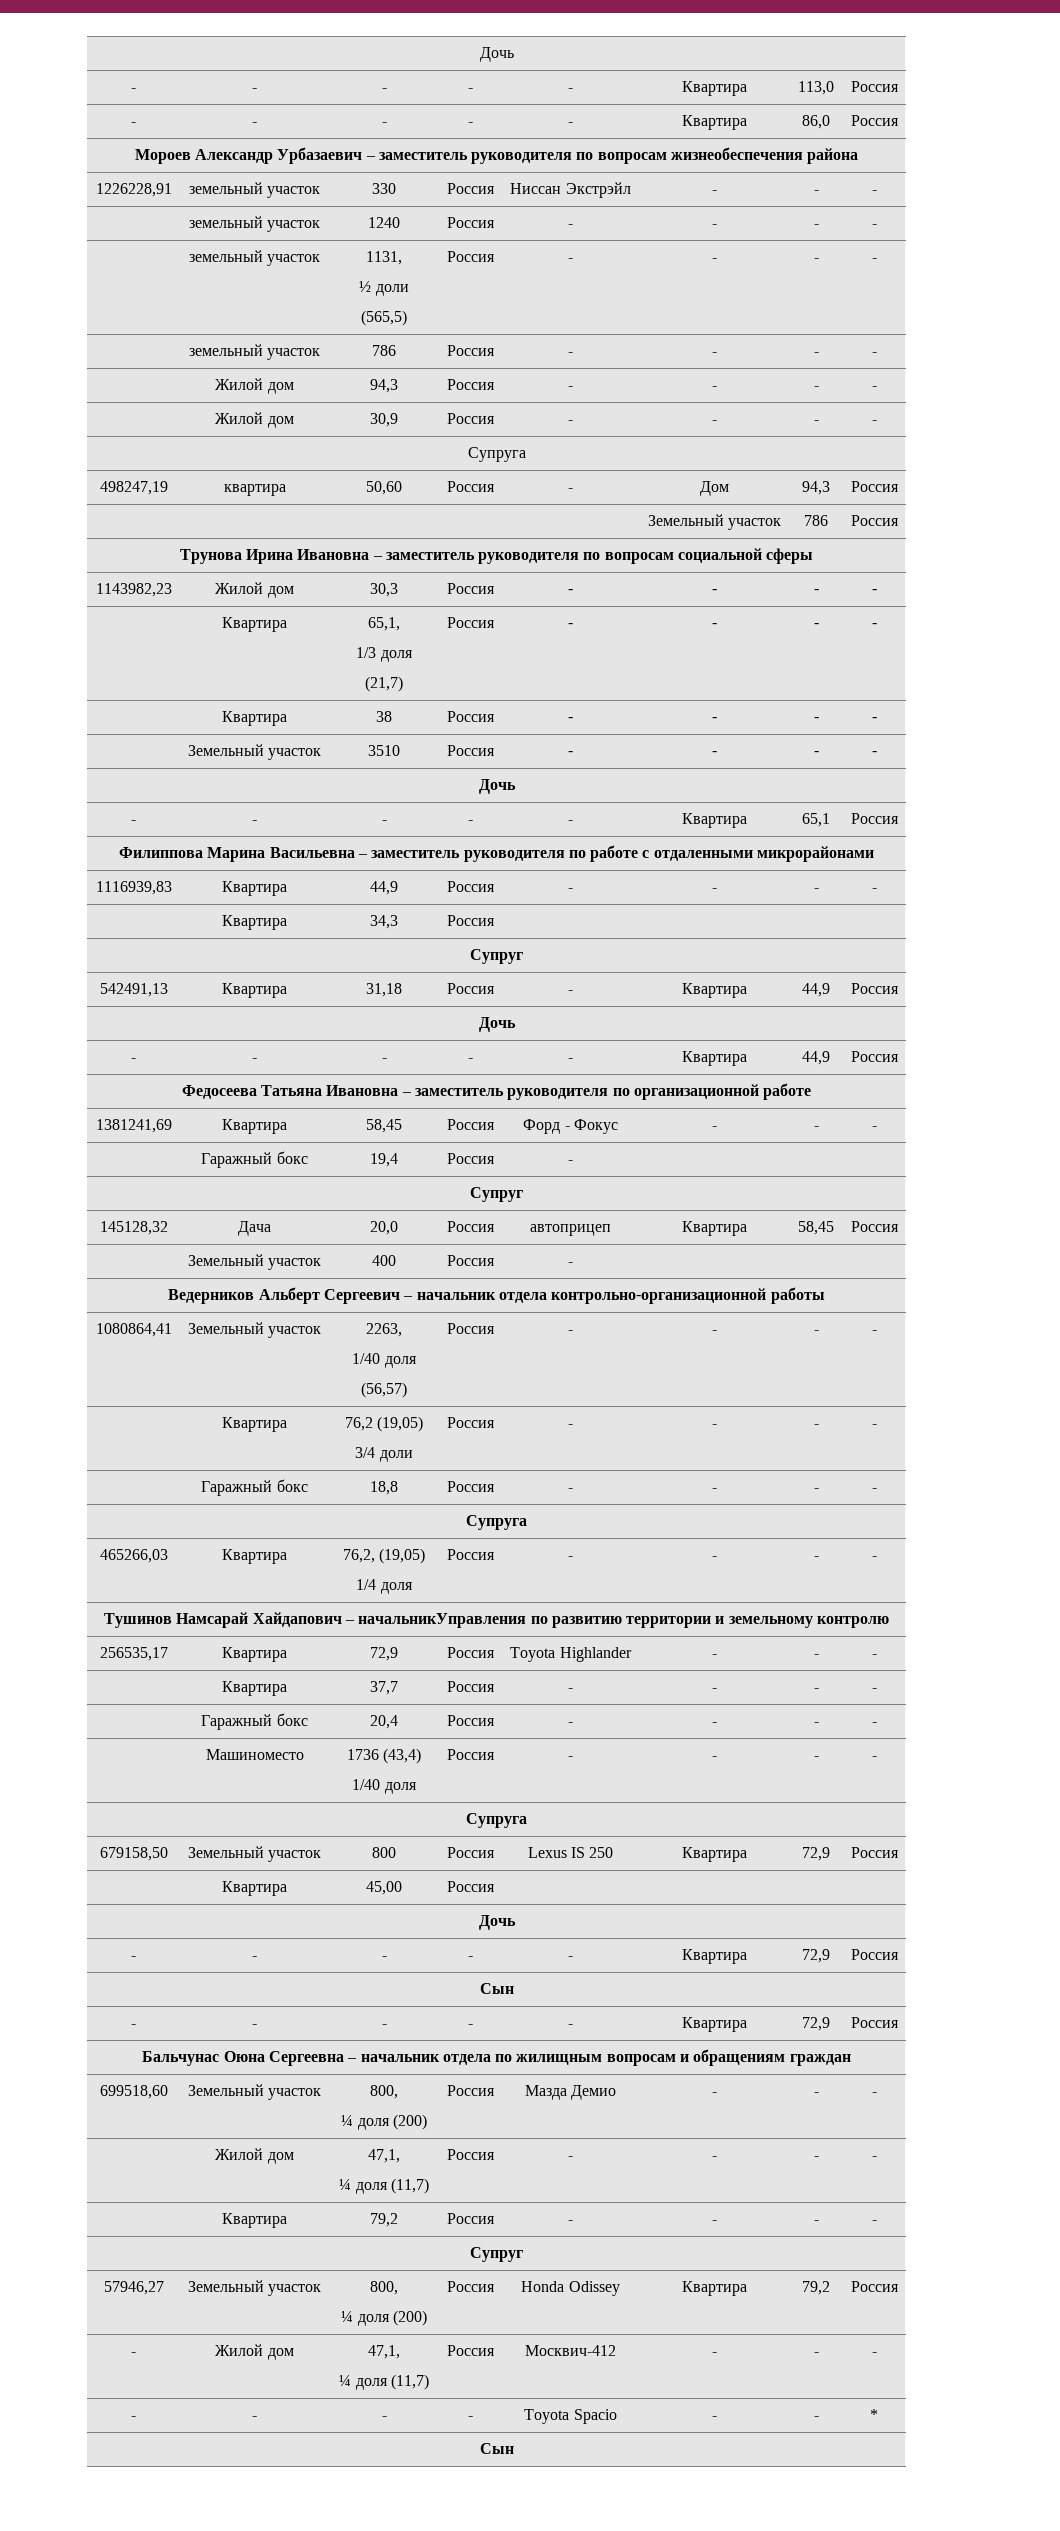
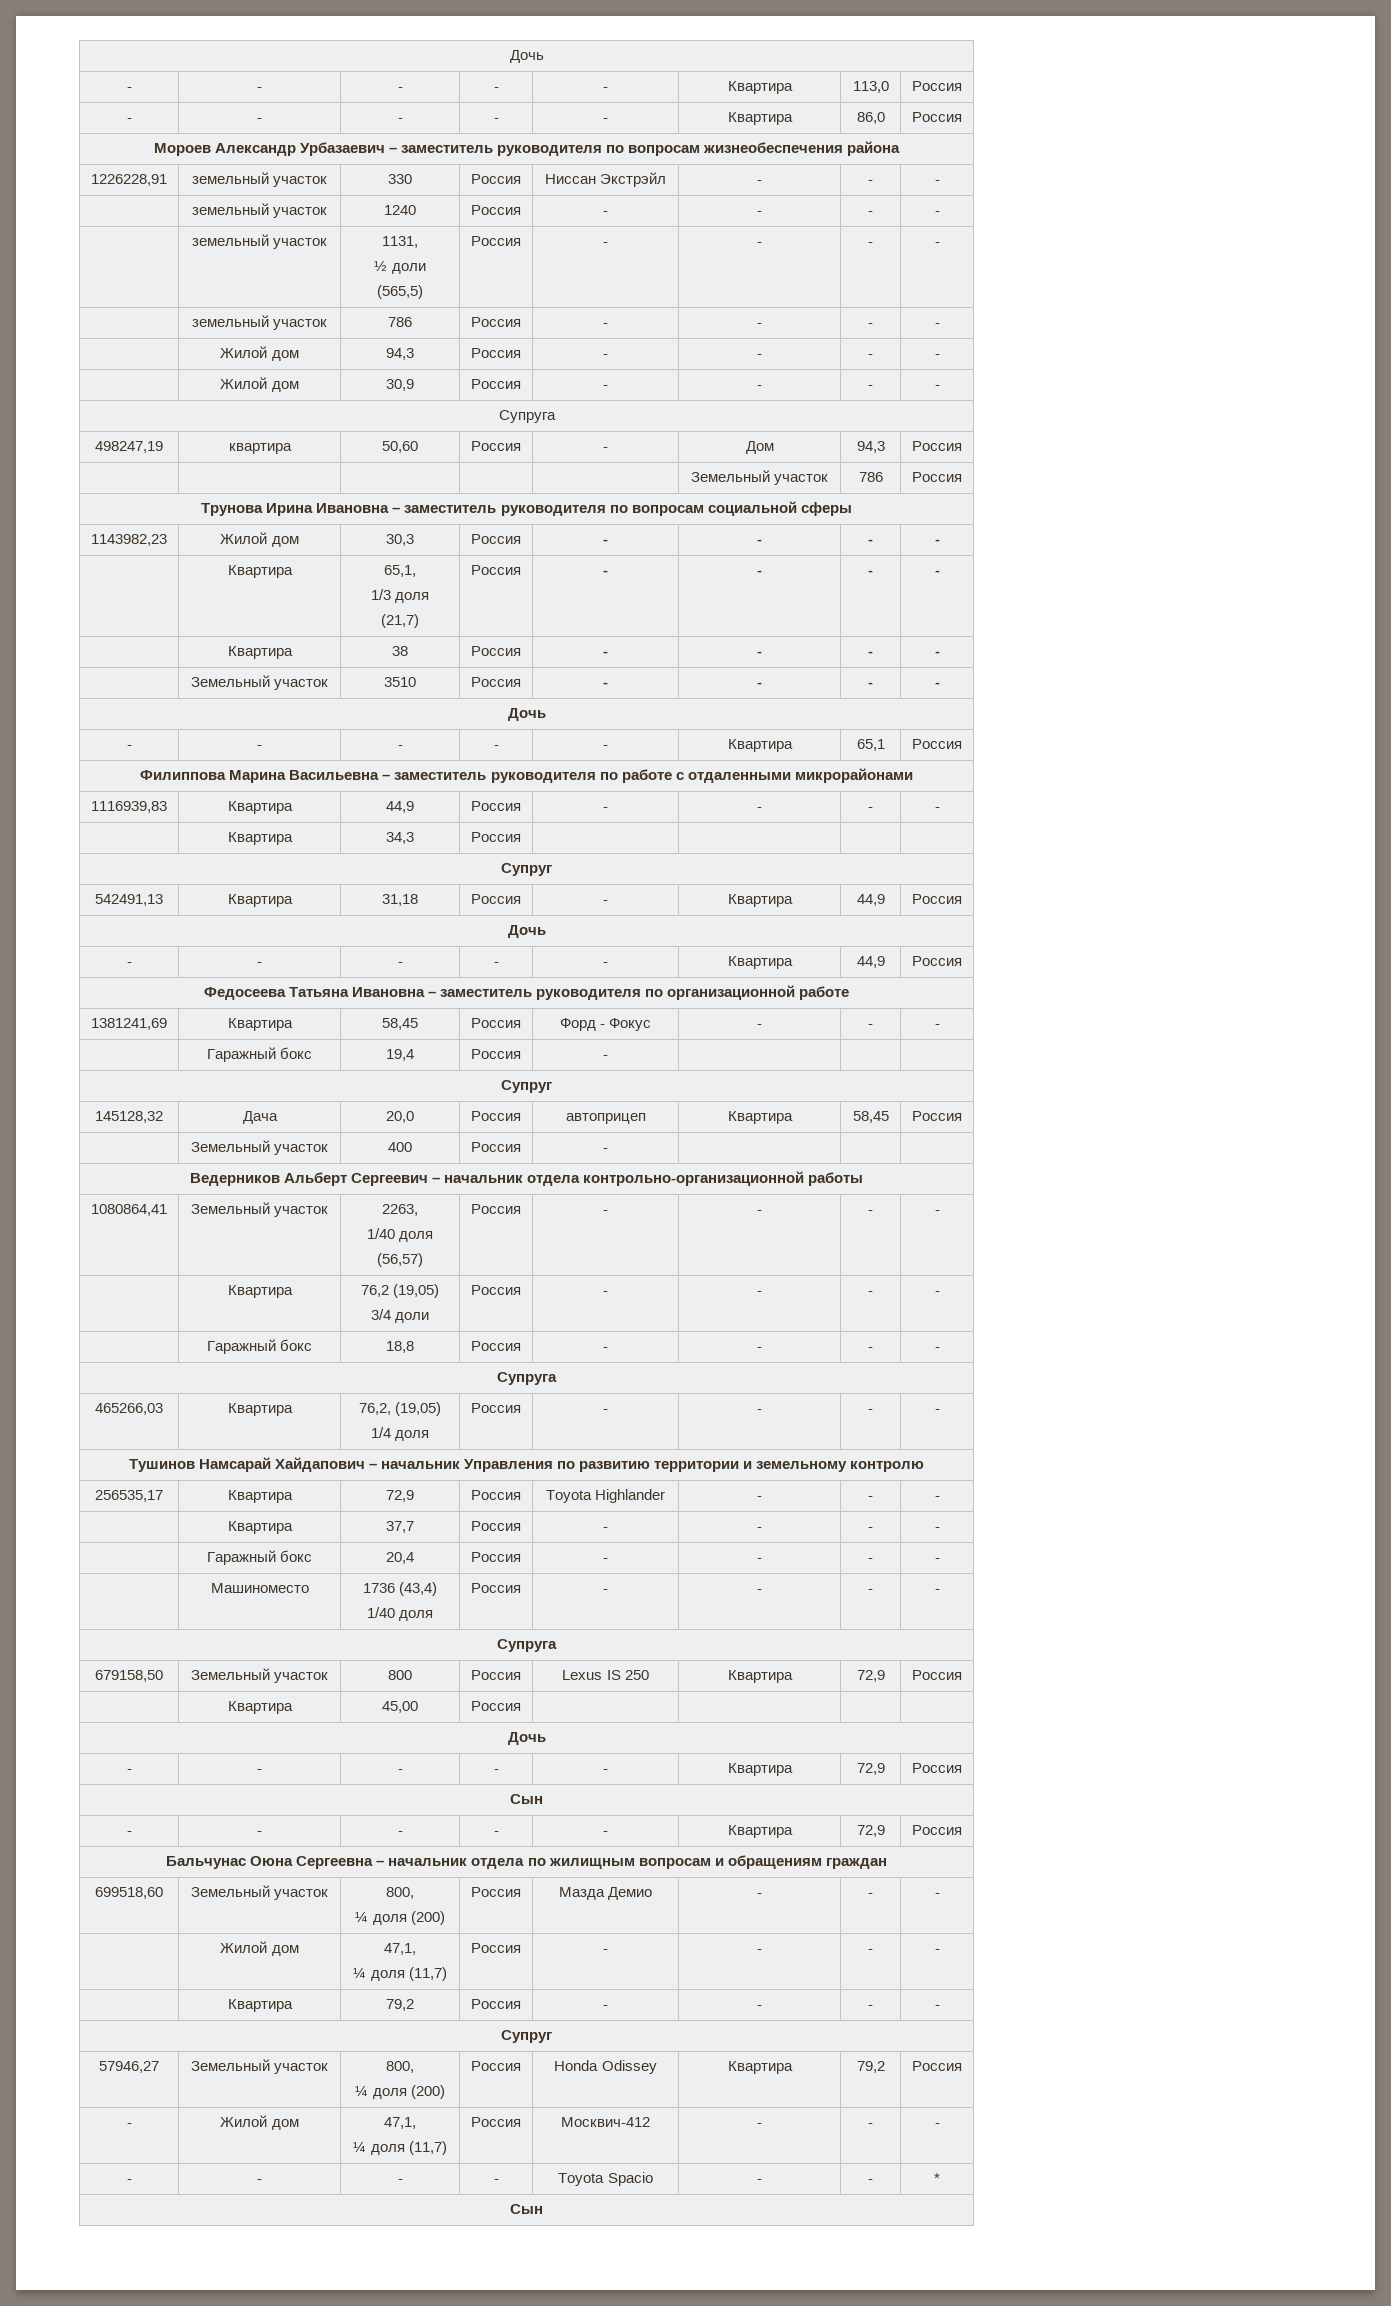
- Тушинов Намсарай Хайдапович – начальникУправления по развитию территории и земельному контролю
+ Тушинов Намсарай Хайдапович – начальник Управления по развитию территории и земельному контролю

